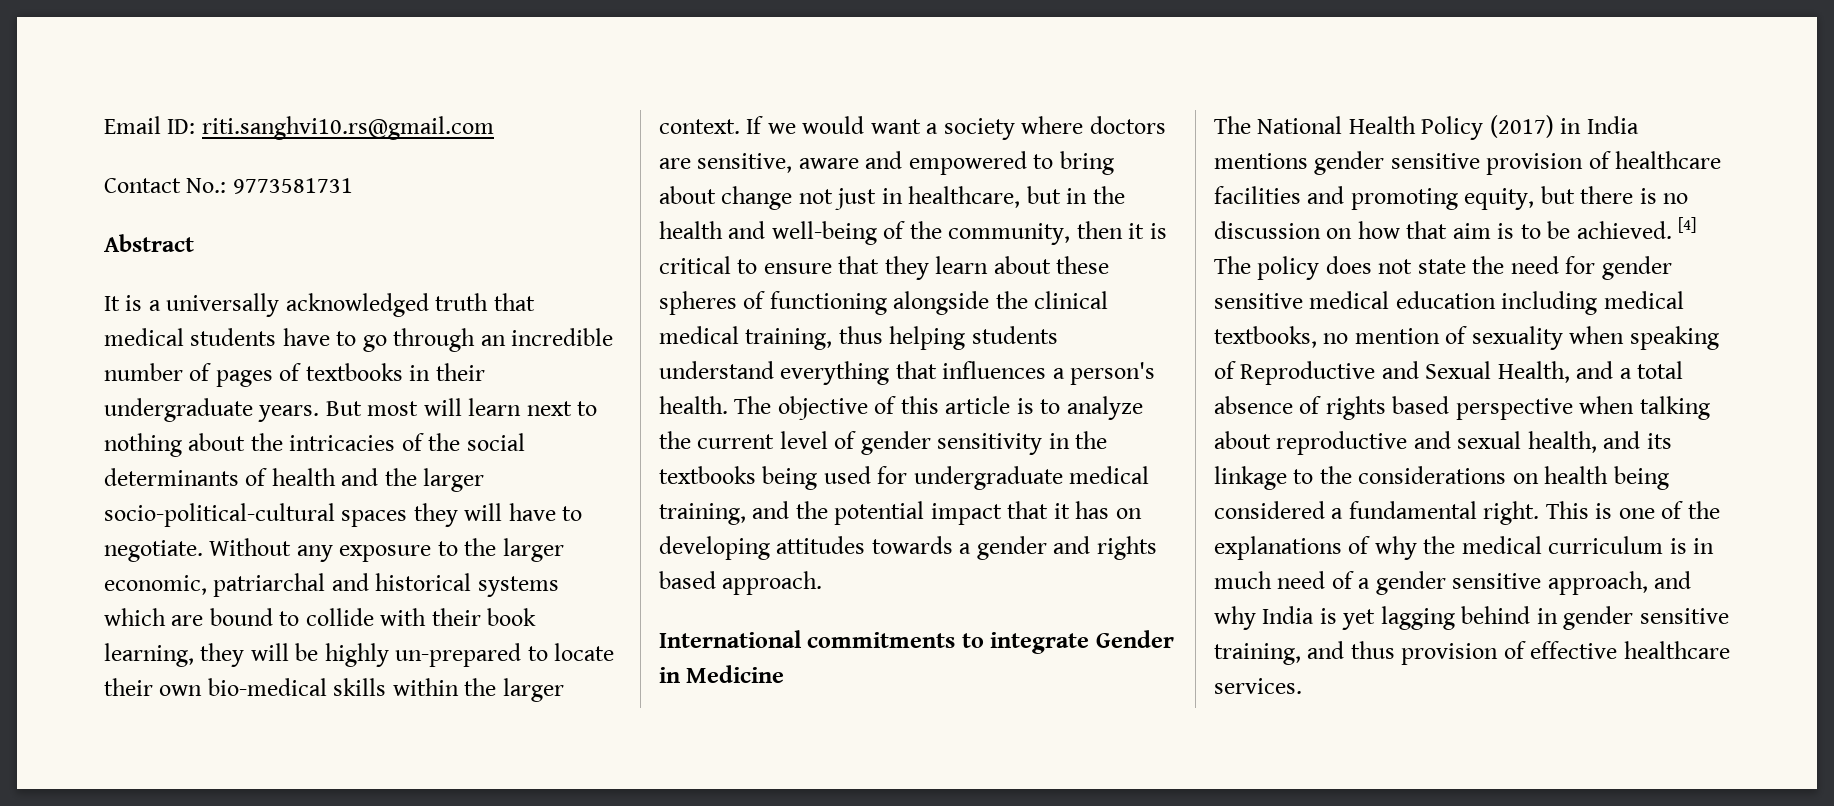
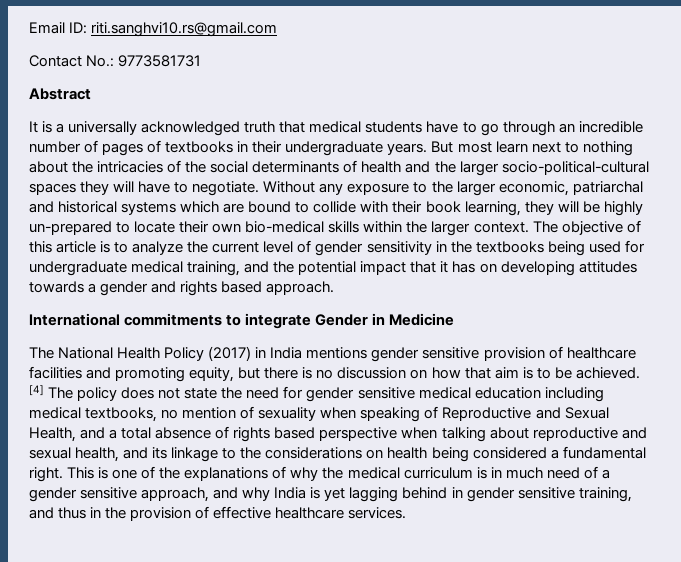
- But most will learn next to nothing about the intricacies of the social determinants of health and the larger socio-political-cultural spaces they will have to negotiate.
+ But most learn next to nothing about the intricacies of the social determinants of health and the larger socio-political-cultural spaces they will have to negotiate.
- If we would want a society where doctors are sensitive, aware and empowered to bring about change not just in healthcare, but in the health and well-being of the community, then it is critical to ensure that they learn about these spheres of functioning alongside the clinical medical training, thus helping students understand everything that influences a person's health.
- This is one of the explanations of why the medical curriculum is in much need of a gender sensitive approach, and why India is yet lagging behind in gender sensitive training, and thus provision of effective healthcare services.
+ This is one of the explanations of why the medical curriculum is in much need of a gender sensitive approach, and why India is yet lagging behind in gender sensitive training, and thus in the provision of effective healthcare services.

